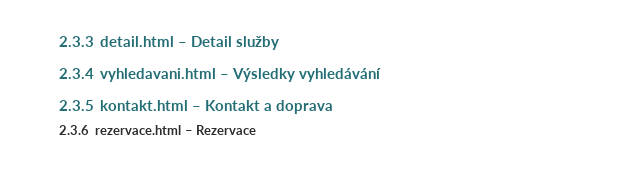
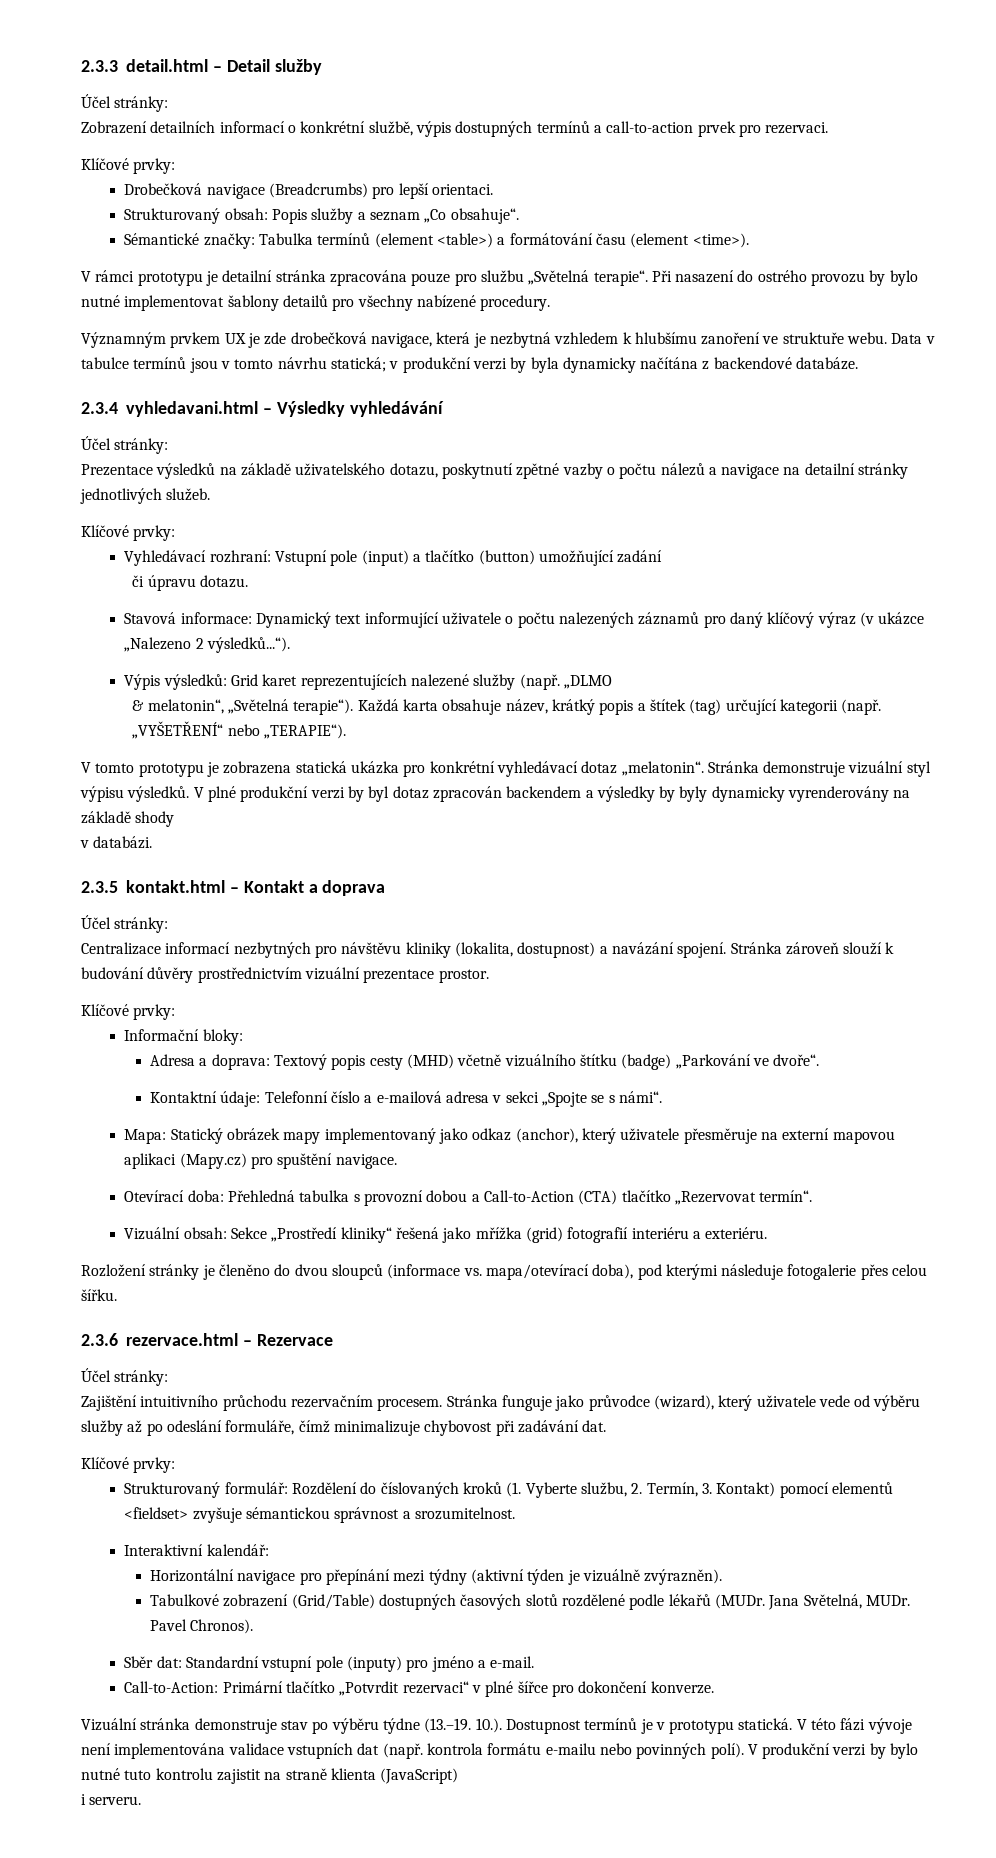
  2.3.3 detail.html – Detail služby
+ Účel stránky:
+ Zobrazení detailních informací o konkrétní službě, výpis dostupných termínů a call-to-action prvek pro rezervaci.
+ Klíčové prvky:
+ Drobečková navigace (Breadcrumbs) pro lepší orientaci.
+ Strukturovaný obsah: Popis služby a seznam „Co obsahuje“.
+ Sémantické značky: Tabulka termínů (element <table>) a formátování času (element <time>).
+ V rámci prototypu je detailní stránka zpracována pouze pro službu „Světelná terapie“. Při nasazení do ostrého provozu by bylo nutné implementovat šablony detailů pro všechny nabízené procedury.
+ Významným prvkem UX je zde drobečková navigace, která je nezbytná vzhledem k hlubšímu zanoření ve struktuře webu. Data v tabulce termínů jsou v tomto návrhu statická; v produkční verzi by byla dynamicky načítána z backendové databáze.
  2.3.4 vyhledavani.html – Výsledky vyhledávání
+ Účel stránky:
+ Prezentace výsledků na základě uživatelského dotazu, poskytnutí zpětné vazby o počtu nálezů a navigace na detailní stránky jednotlivých služeb.
+ Klíčové prvky:
+ Vyhledávací rozhraní: Vstupní pole (input) a tlačítko (button) umožňující zadání
+ či úpravu dotazu.
+ Stavová informace: Dynamický text informující uživatele o počtu nalezených záznamů pro daný klíčový výraz (v ukázce „Nalezeno 2 výsledků...“).
+ Výpis výsledků: Grid karet reprezentujících nalezené služby (např. „DLMO
+ & melatonin“, „Světelná terapie“). Každá karta obsahuje název, krátký popis a štítek (tag) určující kategorii (např. „VYŠETŘENÍ“ nebo „TERAPIE“).
+ V tomto prototypu je zobrazena statická ukázka pro konkrétní vyhledávací dotaz „melatonin“. Stránka demonstruje vizuální styl výpisu výsledků. V plné produkční verzi by byl dotaz zpracován backendem a výsledky by byly dynamicky vyrenderovány na základě shody
+ v databázi.
  2.3.5 kontakt.html – Kontakt a doprava
+ Účel stránky:
+ Centralizace informací nezbytných pro návštěvu kliniky (lokalita, dostupnost) a navázání spojení. Stránka zároveň slouží k budování důvěry prostřednictvím vizuální prezentace prostor.
+ Klíčové prvky:
+ Informační bloky:
+ Adresa a doprava: Textový popis cesty (MHD) včetně vizuálního štítku (badge) „Parkování ve dvoře“.
+ Kontaktní údaje: Telefonní číslo a e-mailová adresa v sekci „Spojte se s námi“.
+ Mapa: Statický obrázek mapy implementovaný jako odkaz (anchor), který uživatele přesměruje na externí mapovou aplikaci (Mapy.cz) pro spuštění navigace.
+ Otevírací doba: Přehledná tabulka s provozní dobou a Call-to-Action (CTA) tlačítko „Rezervovat termín“.
+ Vizuální obsah: Sekce „Prostředí kliniky“ řešená jako mřížka (grid) fotografií interiéru a exteriéru.
+ Rozložení stránky je členěno do dvou sloupců (informace vs. mapa/otevírací doba), pod kterými následuje fotogalerie přes celou šířku.
  2.3.6 rezervace.html – Rezervace
+ Účel stránky:
+ Zajištění intuitivního průchodu rezervačním procesem. Stránka funguje jako průvodce (wizard), který uživatele vede od výběru služby až po odeslání formuláře, čímž minimalizuje chybovost při zadávání dat.
+ Klíčové prvky:
+ Strukturovaný formulář: Rozdělení do číslovaných kroků (1. Vyberte službu, 2. Termín, 3. Kontakt) pomocí elementů <fieldset> zvyšuje sémantickou správnost a srozumitelnost.
+ Interaktivní kalendář:
+ Horizontální navigace pro přepínání mezi týdny (aktivní týden je vizuálně zvýrazněn).
+ Tabulkové zobrazení (Grid/Table) dostupných časových slotů rozdělené podle lékařů (MUDr. Jana Světelná, MUDr. Pavel Chronos).
+ Sběr dat: Standardní vstupní pole (inputy) pro jméno a e-mail.
+ Call-to-Action: Primární tlačítko „Potvrdit rezervaci“ v plné šířce pro dokončení konverze.
+ Vizuální stránka demonstruje stav po výběru týdne (13.–19. 10.). Dostupnost termínů je v prototypu statická. V této fázi vývoje není implementována validace vstupních dat (např. kontrola formátu e-mailu nebo povinných polí). V produkční verzi by bylo nutné tuto kontrolu zajistit na straně klienta (JavaScript)
+ i serveru.

